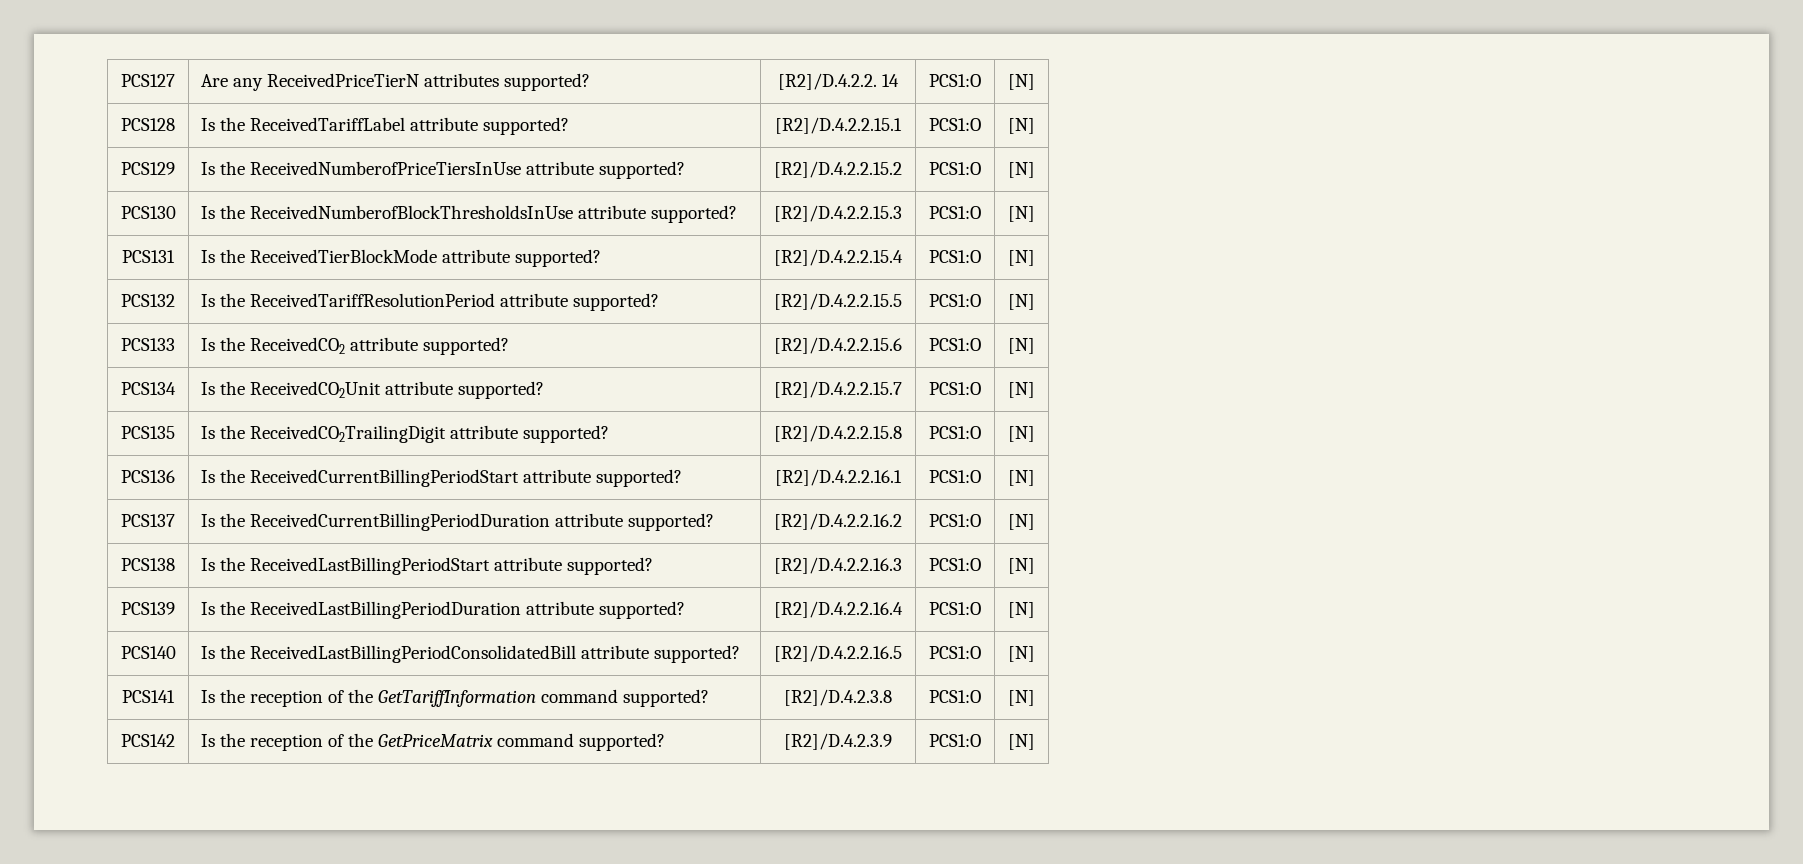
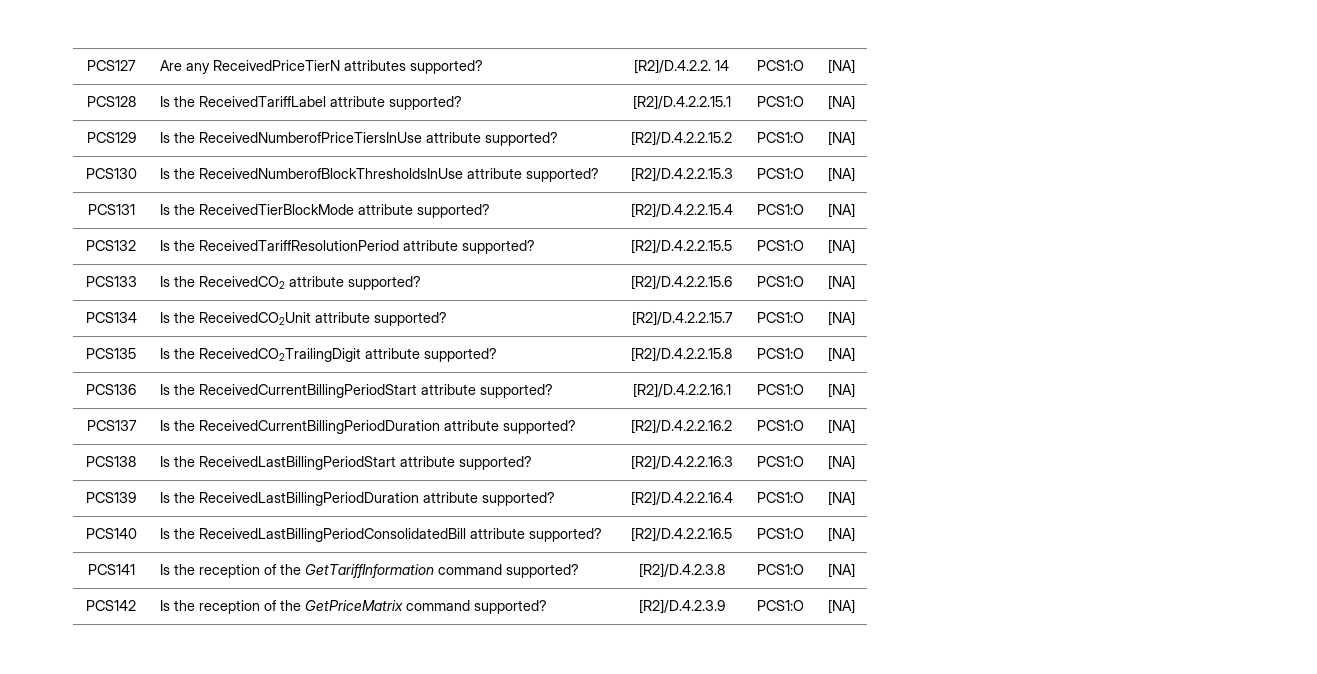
- PCS127 | Are any ReceivedPriceTierN attributes supported? | [R2]/D.4.2.2. 14 | PCS1:O | [N]
+ PCS127 | Are any ReceivedPriceTierN attributes supported? | [R2]/D.4.2.2. 14 | PCS1:O | [NA]
- PCS128 | Is the ReceivedTariffLabel attribute supported? | [R2]/D.4.2.2.15.1 | PCS1:O | [N]
+ PCS128 | Is the ReceivedTariffLabel attribute supported? | [R2]/D.4.2.2.15.1 | PCS1:O | [NA]
- PCS129 | Is the ReceivedNumberofPriceTiersInUse attribute supported? | [R2]/D.4.2.2.15.2 | PCS1:O | [N]
+ PCS129 | Is the ReceivedNumberofPriceTiersInUse attribute supported? | [R2]/D.4.2.2.15.2 | PCS1:O | [NA]
- PCS130 | Is the ReceivedNumberofBlockThresholdsInUse attribute supported? | [R2]/D.4.2.2.15.3 | PCS1:O | [N]
+ PCS130 | Is the ReceivedNumberofBlockThresholdsInUse attribute supported? | [R2]/D.4.2.2.15.3 | PCS1:O | [NA]
- PCS131 | Is the ReceivedTierBlockMode attribute supported? | [R2]/D.4.2.2.15.4 | PCS1:O | [N]
+ PCS131 | Is the ReceivedTierBlockMode attribute supported? | [R2]/D.4.2.2.15.4 | PCS1:O | [NA]
- PCS132 | Is the ReceivedTariffResolutionPeriod attribute supported? | [R2]/D.4.2.2.15.5 | PCS1:O | [N]
+ PCS132 | Is the ReceivedTariffResolutionPeriod attribute supported? | [R2]/D.4.2.2.15.5 | PCS1:O | [NA]
- PCS133 | Is the ReceivedCO2 attribute supported? | [R2]/D.4.2.2.15.6 | PCS1:O | [N]
+ PCS133 | Is the ReceivedCO2 attribute supported? | [R2]/D.4.2.2.15.6 | PCS1:O | [NA]
- PCS134 | Is the ReceivedCO2Unit attribute supported? | [R2]/D.4.2.2.15.7 | PCS1:O | [N]
+ PCS134 | Is the ReceivedCO2Unit attribute supported? | [R2]/D.4.2.2.15.7 | PCS1:O | [NA]
- PCS135 | Is the ReceivedCO2TrailingDigit attribute supported? | [R2]/D.4.2.2.15.8 | PCS1:O | [N]
+ PCS135 | Is the ReceivedCO2TrailingDigit attribute supported? | [R2]/D.4.2.2.15.8 | PCS1:O | [NA]
- PCS136 | Is the ReceivedCurrentBillingPeriodStart attribute supported? | [R2]/D.4.2.2.16.1 | PCS1:O | [N]
+ PCS136 | Is the ReceivedCurrentBillingPeriodStart attribute supported? | [R2]/D.4.2.2.16.1 | PCS1:O | [NA]
- PCS137 | Is the ReceivedCurrentBillingPeriodDuration attribute supported? | [R2]/D.4.2.2.16.2 | PCS1:O | [N]
+ PCS137 | Is the ReceivedCurrentBillingPeriodDuration attribute supported? | [R2]/D.4.2.2.16.2 | PCS1:O | [NA]
- PCS138 | Is the ReceivedLastBillingPeriodStart attribute supported? | [R2]/D.4.2.2.16.3 | PCS1:O | [N]
+ PCS138 | Is the ReceivedLastBillingPeriodStart attribute supported? | [R2]/D.4.2.2.16.3 | PCS1:O | [NA]
- PCS139 | Is the ReceivedLastBillingPeriodDuration attribute supported? | [R2]/D.4.2.2.16.4 | PCS1:O | [N]
+ PCS139 | Is the ReceivedLastBillingPeriodDuration attribute supported? | [R2]/D.4.2.2.16.4 | PCS1:O | [NA]
- PCS140 | Is the ReceivedLastBillingPeriodConsolidatedBill attribute supported? | [R2]/D.4.2.2.16.5 | PCS1:O | [N]
+ PCS140 | Is the ReceivedLastBillingPeriodConsolidatedBill attribute supported? | [R2]/D.4.2.2.16.5 | PCS1:O | [NA]
- PCS141 | Is the reception of the GetTariffInformation command supported? | [R2]/D.4.2.3.8 | PCS1:O | [N]
+ PCS141 | Is the reception of the GetTariffInformation command supported? | [R2]/D.4.2.3.8 | PCS1:O | [NA]
- PCS142 | Is the reception of the GetPriceMatrix command supported? | [R2]/D.4.2.3.9 | PCS1:O | [N]
+ PCS142 | Is the reception of the GetPriceMatrix command supported? | [R2]/D.4.2.3.9 | PCS1:O | [NA]

